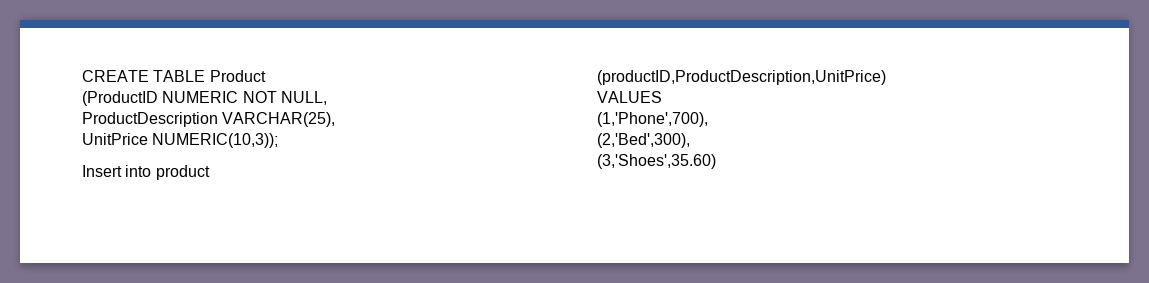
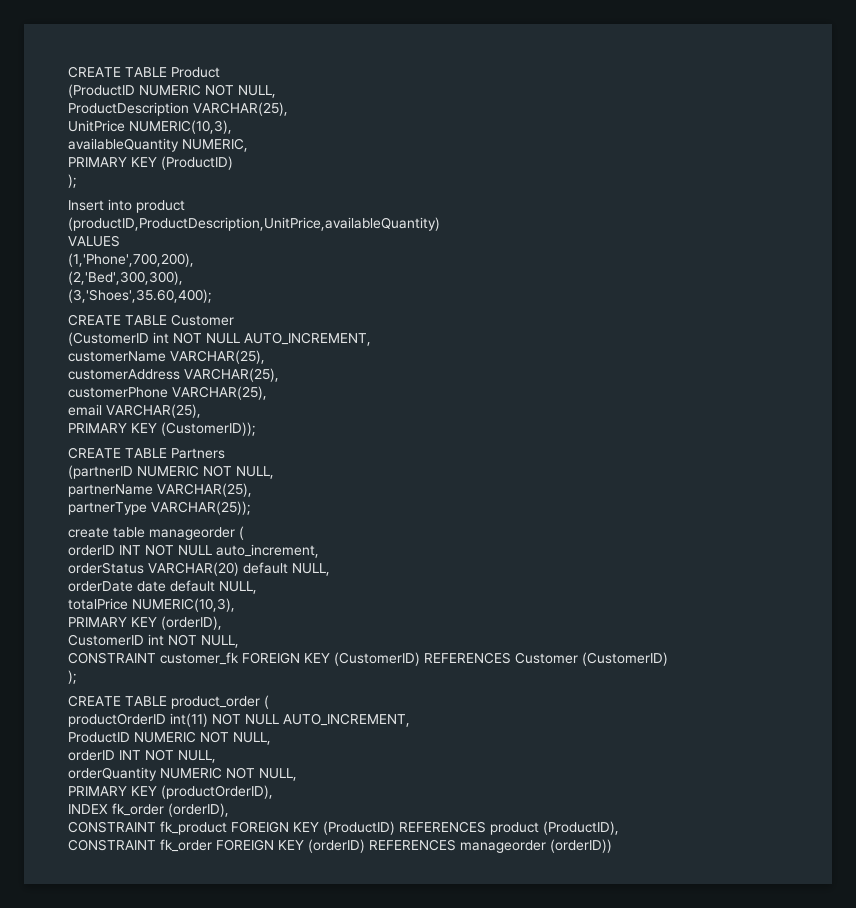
- UnitPrice NUMERIC(10,3));
+ UnitPrice NUMERIC(10,3),
+ availableQuantity NUMERIC,
+ PRIMARY KEY (ProductID)
+ );
- (productID,ProductDescription,UnitPrice)
+ (productID,ProductDescription,UnitPrice,availableQuantity)
- (1,'Phone',700),
- (2,'Bed',300),
- (3,'Shoes',35.60)
+ (1,'Phone',700,200),
+ (2,'Bed',300,300),
+ (3,'Shoes',35.60,400);
+ CREATE TABLE Customer
+ (CustomerID int NOT NULL AUTO_INCREMENT,
+ customerName VARCHAR(25),
+ customerAddress VARCHAR(25),
+ customerPhone VARCHAR(25),
+ email VARCHAR(25),
+ PRIMARY KEY (CustomerID));
+ CREATE TABLE Partners
+ (partnerID NUMERIC NOT NULL,
+ partnerName VARCHAR(25),
+ partnerType VARCHAR(25));
+ create table manageorder (
+ orderID INT NOT NULL auto_increment,
+ orderStatus VARCHAR(20) default NULL,
+ orderDate date default NULL,
+ totalPrice NUMERIC(10,3),
+ PRIMARY KEY (orderID),
+ CustomerID int NOT NULL,
+ CONSTRAINT customer_fk FOREIGN KEY (CustomerID) REFERENCES Customer (CustomerID)
+ );
+ CREATE TABLE product_order (
+ productOrderID int(11) NOT NULL AUTO_INCREMENT,
+ ProductID NUMERIC NOT NULL,
+ orderID INT NOT NULL,
+ orderQuantity NUMERIC NOT NULL,
+ PRIMARY KEY (productOrderID),
+ INDEX fk_order (orderID),
+ CONSTRAINT fk_product FOREIGN KEY (ProductID) REFERENCES product (ProductID),
+ CONSTRAINT fk_order FOREIGN KEY (orderID) REFERENCES manageorder (orderID))

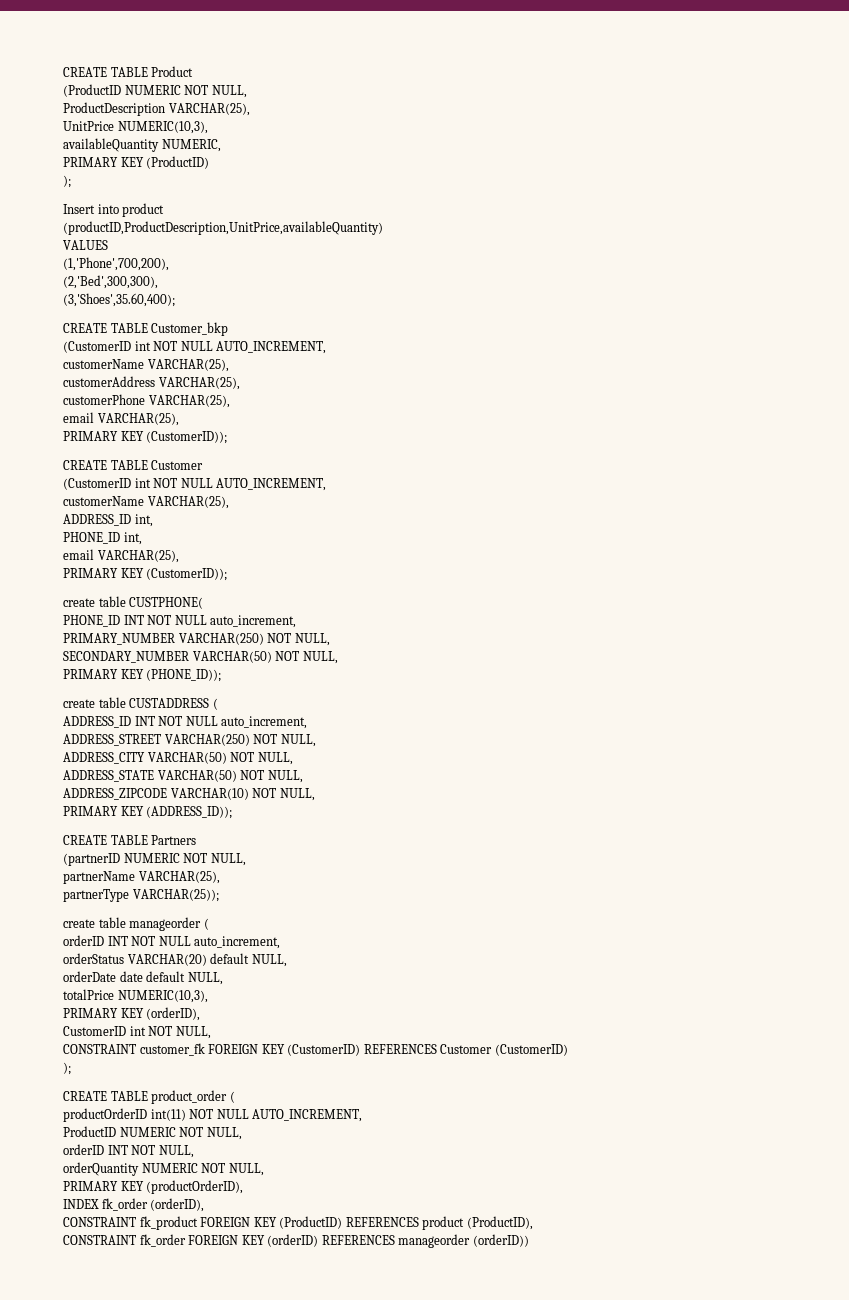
- CREATE TABLE Customer
+ CREATE TABLE Customer_bkp
+ CREATE TABLE Customer
+ (CustomerID int NOT NULL AUTO_INCREMENT,
+ customerName VARCHAR(25),
+ ADDRESS_ID int,
+ PHONE_ID int,
+ email VARCHAR(25),
+ PRIMARY KEY (CustomerID));
+ create table CUSTPHONE(
+ PHONE_ID INT NOT NULL auto_increment,
+ PRIMARY_NUMBER VARCHAR(250) NOT NULL,
+ SECONDARY_NUMBER VARCHAR(50) NOT NULL,
+ PRIMARY KEY (PHONE_ID));
+ create table CUSTADDRESS (
+ ADDRESS_ID INT NOT NULL auto_increment,
+ ADDRESS_STREET VARCHAR(250) NOT NULL,
+ ADDRESS_CITY VARCHAR(50) NOT NULL,
+ ADDRESS_STATE VARCHAR(50) NOT NULL,
+ ADDRESS_ZIPCODE VARCHAR(10) NOT NULL,
+ PRIMARY KEY (ADDRESS_ID));

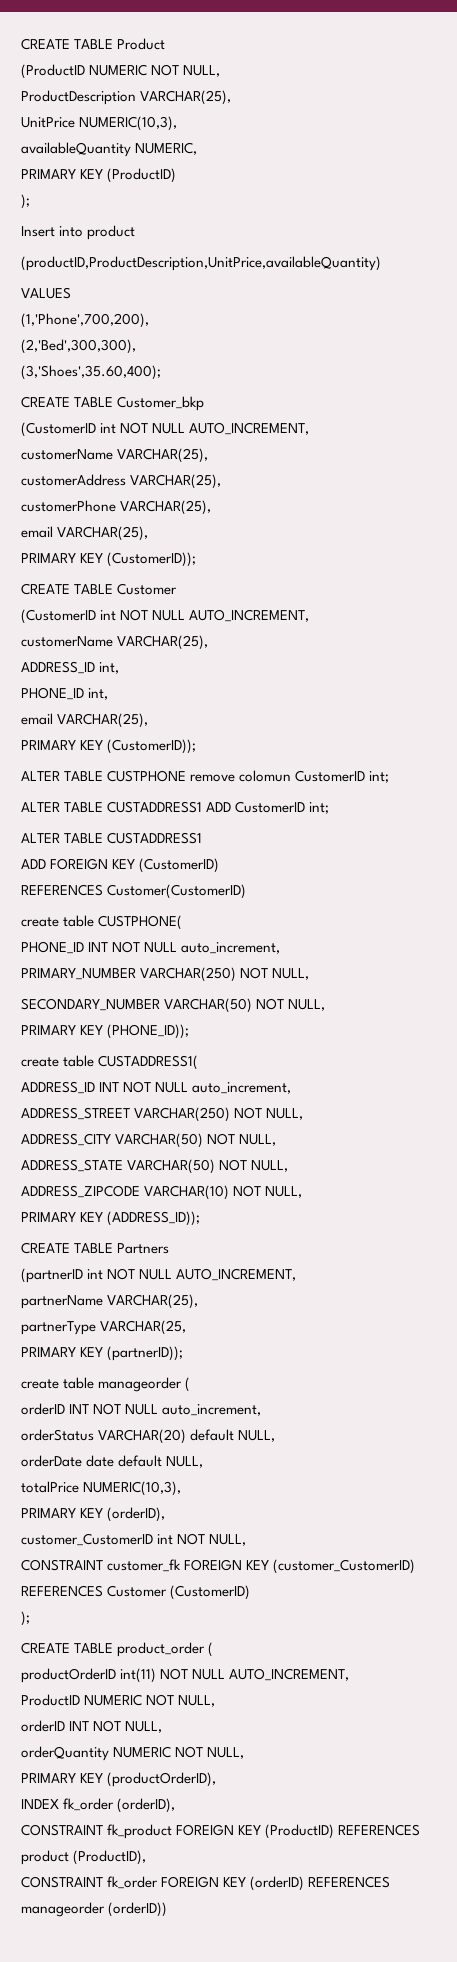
+ ALTER TABLE CUSTPHONE remove colomun CustomerID int;
+ ALTER TABLE CUSTADDRESS1 ADD CustomerID int;
+ ALTER TABLE CUSTADDRESS1
+ ADD FOREIGN KEY (CustomerID)
+ REFERENCES Customer(CustomerID)
- create table CUSTADDRESS (
+ create table CUSTADDRESS1(
- (partnerID NUMERIC NOT NULL,
+ (partnerID int NOT NULL AUTO_INCREMENT,
- partnerType VARCHAR(25));
+ partnerType VARCHAR(25,
+ PRIMARY KEY (partnerID));
- CustomerID int NOT NULL,
+ customer_CustomerID int NOT NULL,
- CONSTRAINT customer_fk FOREIGN KEY (CustomerID) REFERENCES Customer (CustomerID)
+ CONSTRAINT customer_fk FOREIGN KEY (customer_CustomerID) REFERENCES Customer (CustomerID)

